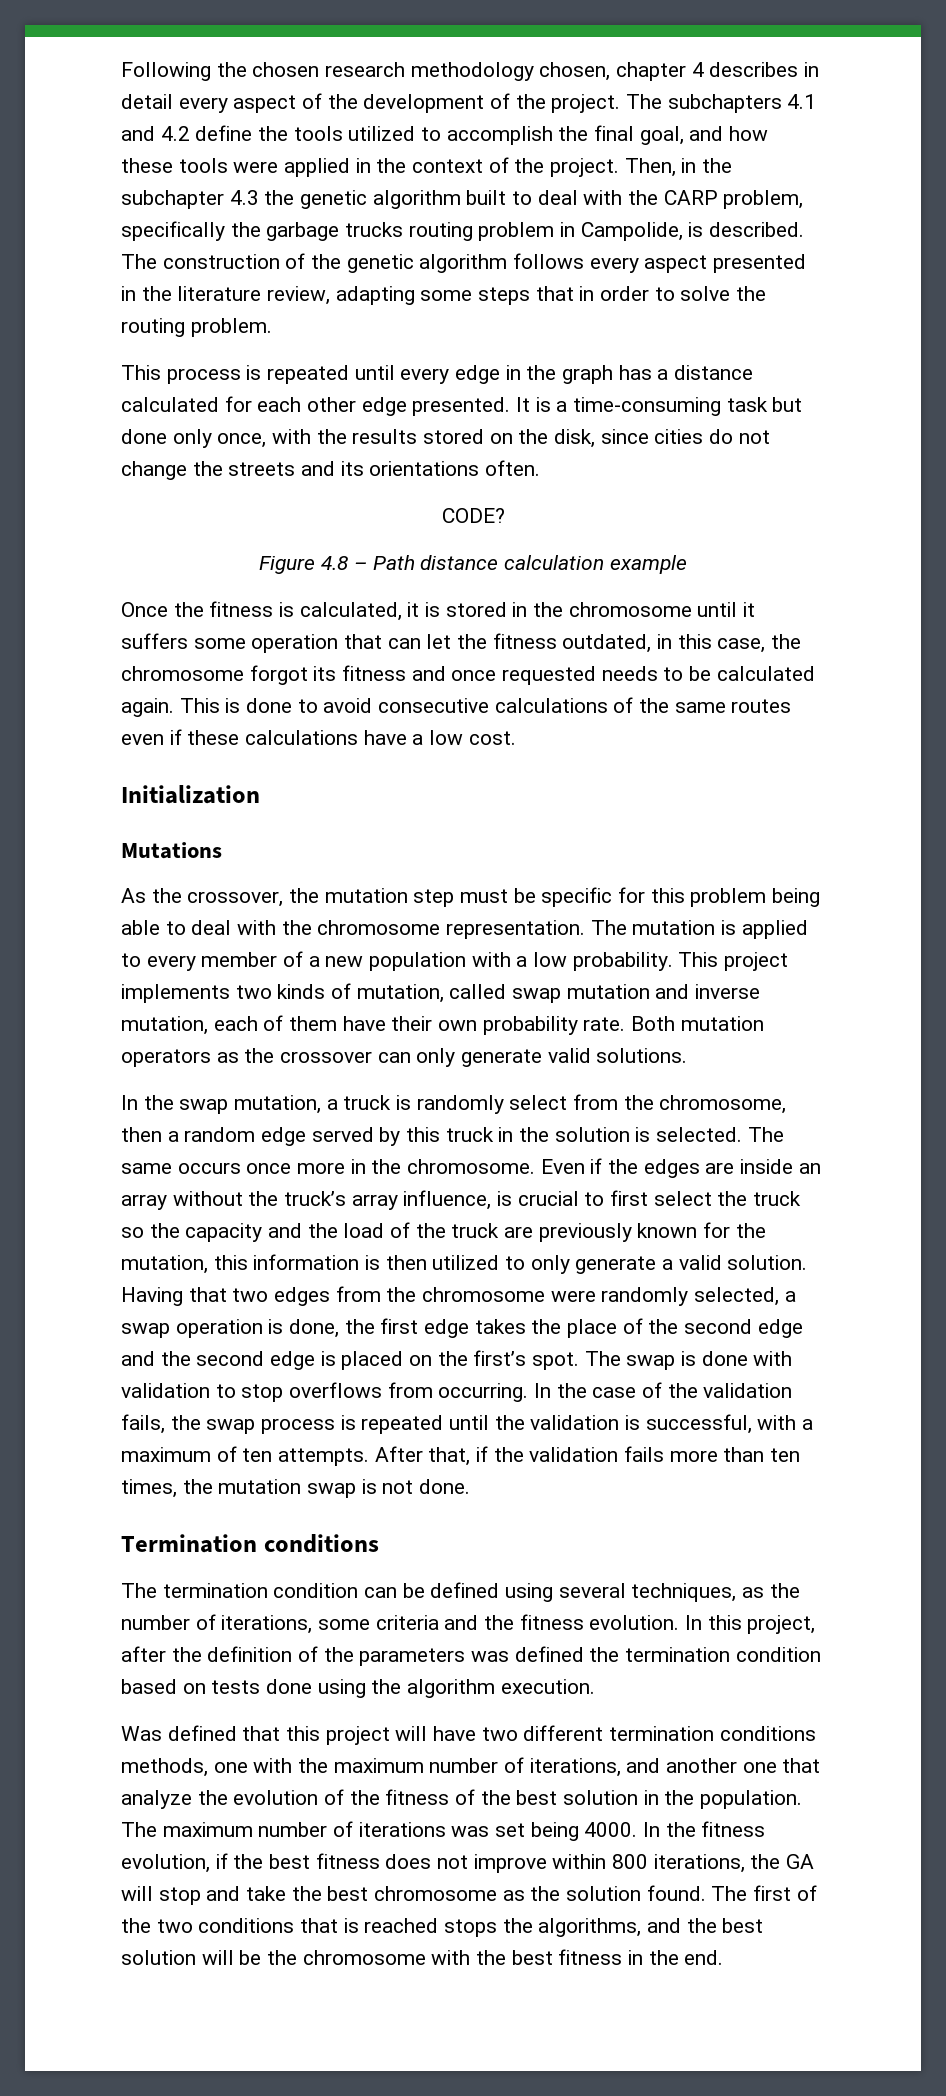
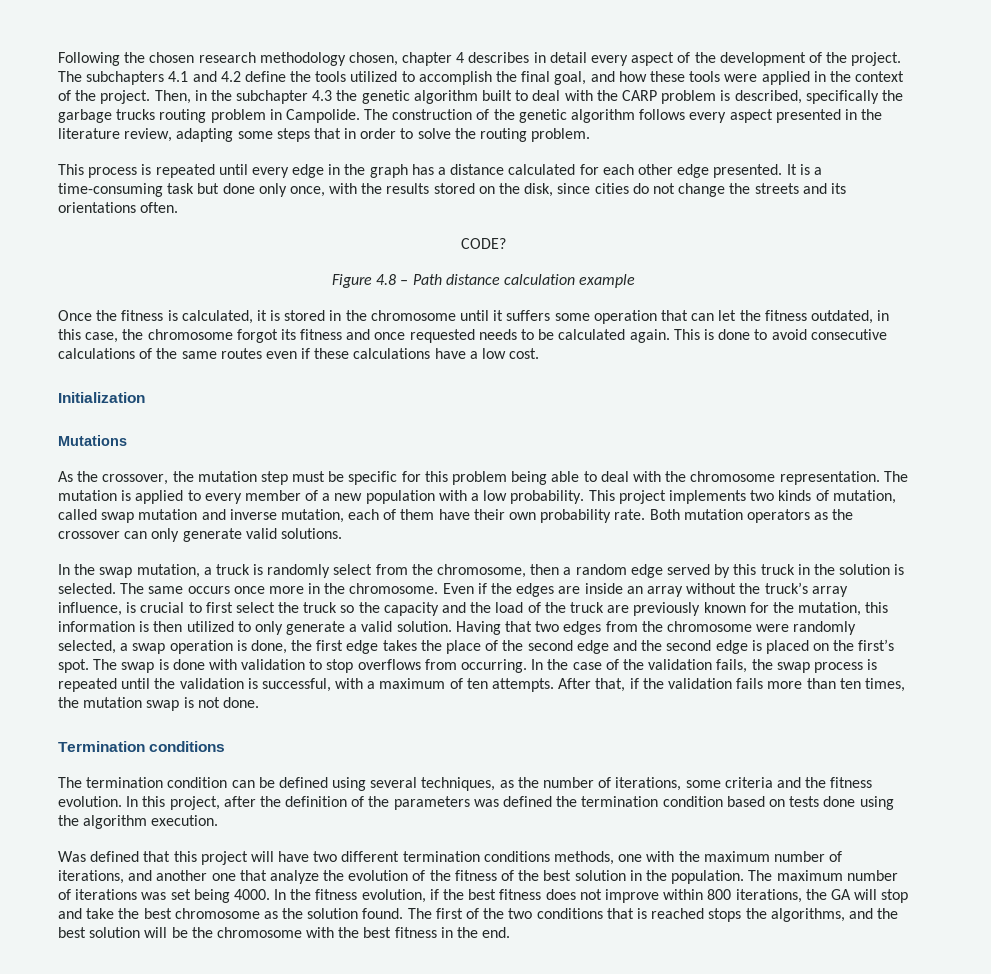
- Then, in the subchapter 4.3 the genetic algorithm built to deal with the CARP problem, specifically the garbage trucks routing problem in Campolide, is described.
+ Then, in the subchapter 4.3 the genetic algorithm built to deal with the CARP problem is described, specifically the garbage trucks routing problem in Campolide.

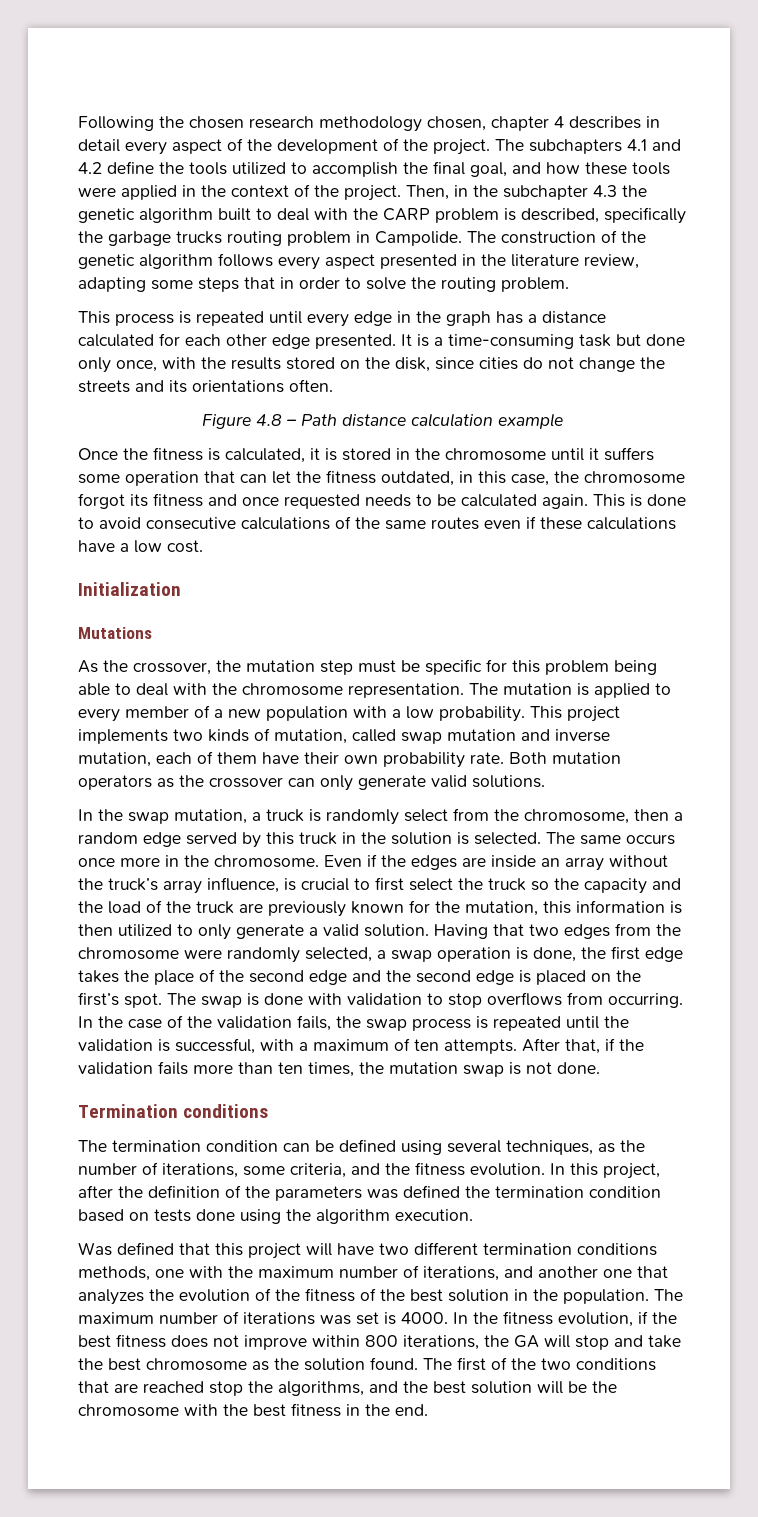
- CODE?
- The termination condition can be defined using several techniques, as the number of iterations, some criteria and the fitness evolution.
+ The termination condition can be defined using several techniques, as the number of iterations, some criteria, and the fitness evolution.
- Was defined that this project will have two different termination conditions methods, one with the maximum number of iterations, and another one that analyze the evolution of the fitness of the best solution in the population.
+ Was defined that this project will have two different termination conditions methods, one with the maximum number of iterations, and another one that analyzes the evolution of the fitness of the best solution in the population.
- The maximum number of iterations was set being 4000.
+ The maximum number of iterations was set is 4000.
- The first of the two conditions that is reached stops the algorithms, and the best solution will be the chromosome with the best fitness in the end.
+ The first of the two conditions that are reached stop the algorithms, and the best solution will be the chromosome with the best fitness in the end.

